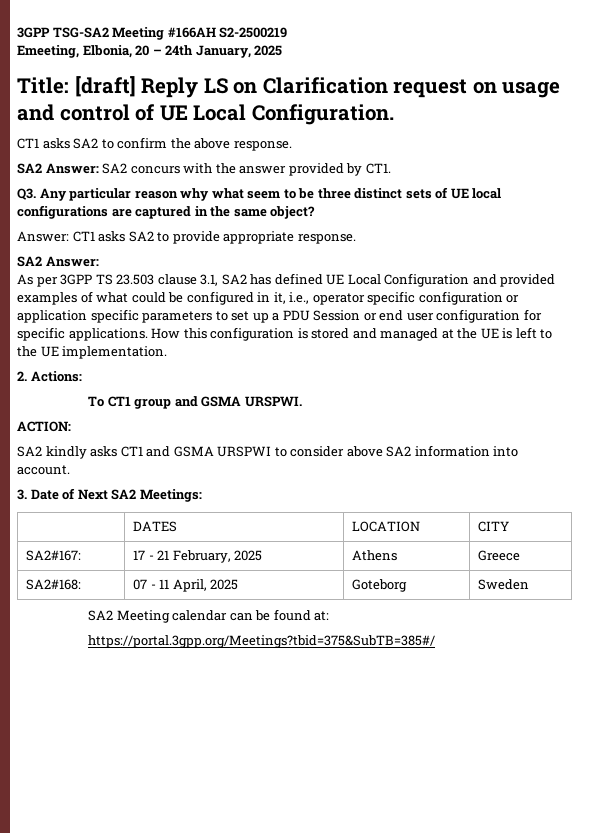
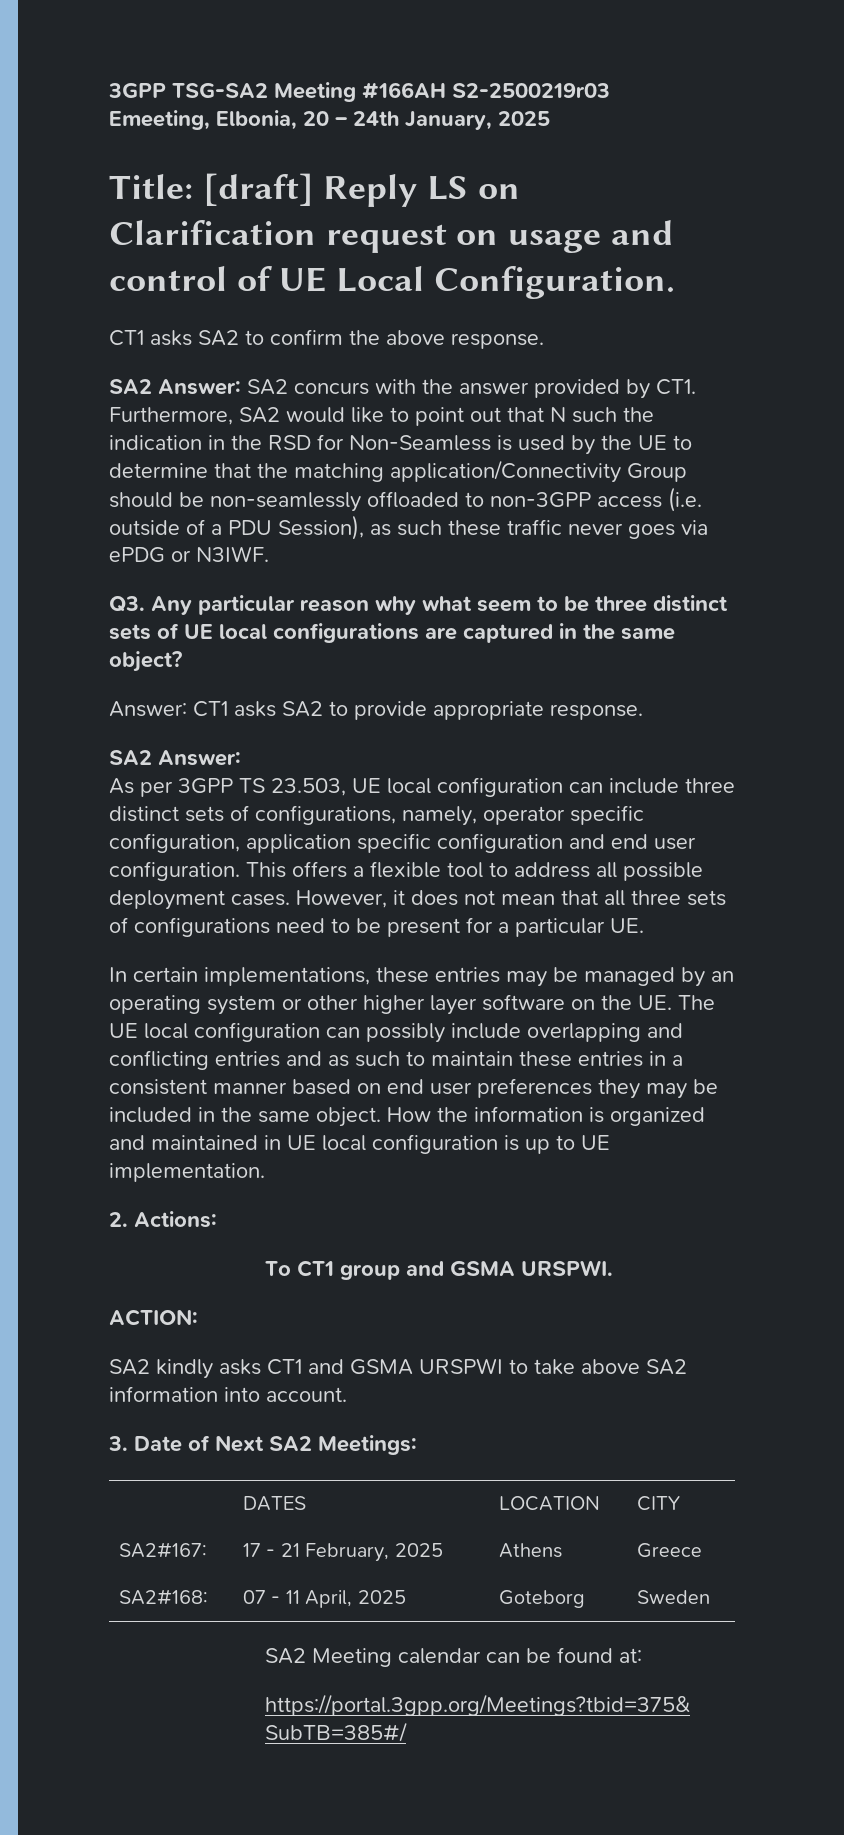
- 3GPP TSG-SA2 Meeting #166AH S2-2500219
+ 3GPP TSG-SA2 Meeting #166AH S2-2500219r03
- SA2 Answer: SA2 concurs with the answer provided by CT1.
+ SA2 Answer: SA2 concurs with the answer provided by CT1. Furthermore, SA2 would like to point out that N such the indication in the RSD for Non-Seamless is used by the UE to determine that the matching application/Connectivity Group should be non-seamlessly offloaded to non-3GPP access (i.e. outside of a PDU Session), as such these traffic never goes via ePDG or N3IWF.
- As per 3GPP TS 23.503 clause 3.1, SA2 has defined UE Local Configuration and provided examples of what could be configured in it, i.e., operator specific configuration or application specific parameters to set up a PDU Session or end user configuration for specific applications. How this configuration is stored and managed at the UE is left to the UE implementation.
+ As per 3GPP TS 23.503, UE local configuration can include three distinct sets of configurations, namely, operator specific configuration, application specific configuration and end user configuration. This offers a flexible tool to address all possible deployment cases. However, it does not mean that all three sets of configurations need to be present for a particular UE.
+ In certain implementations, these entries may be managed by an operating system or other higher layer software on the UE. The UE local configuration can possibly include overlapping and conflicting entries and as such to maintain these entries in a consistent manner based on end user preferences they may be included in the same object. How the information is organized and maintained in UE local configuration is up to UE implementation.
- SA2 kindly asks CT1 and GSMA URSPWI to consider above SA2 information into account.
+ SA2 kindly asks CT1 and GSMA URSPWI to take above SA2 information into account.

